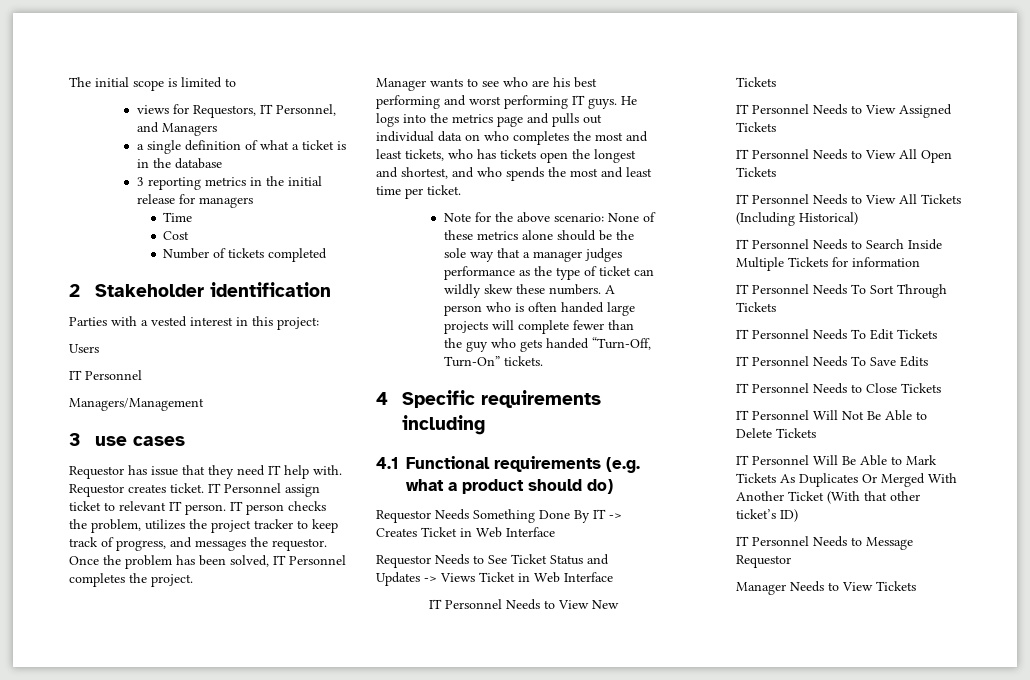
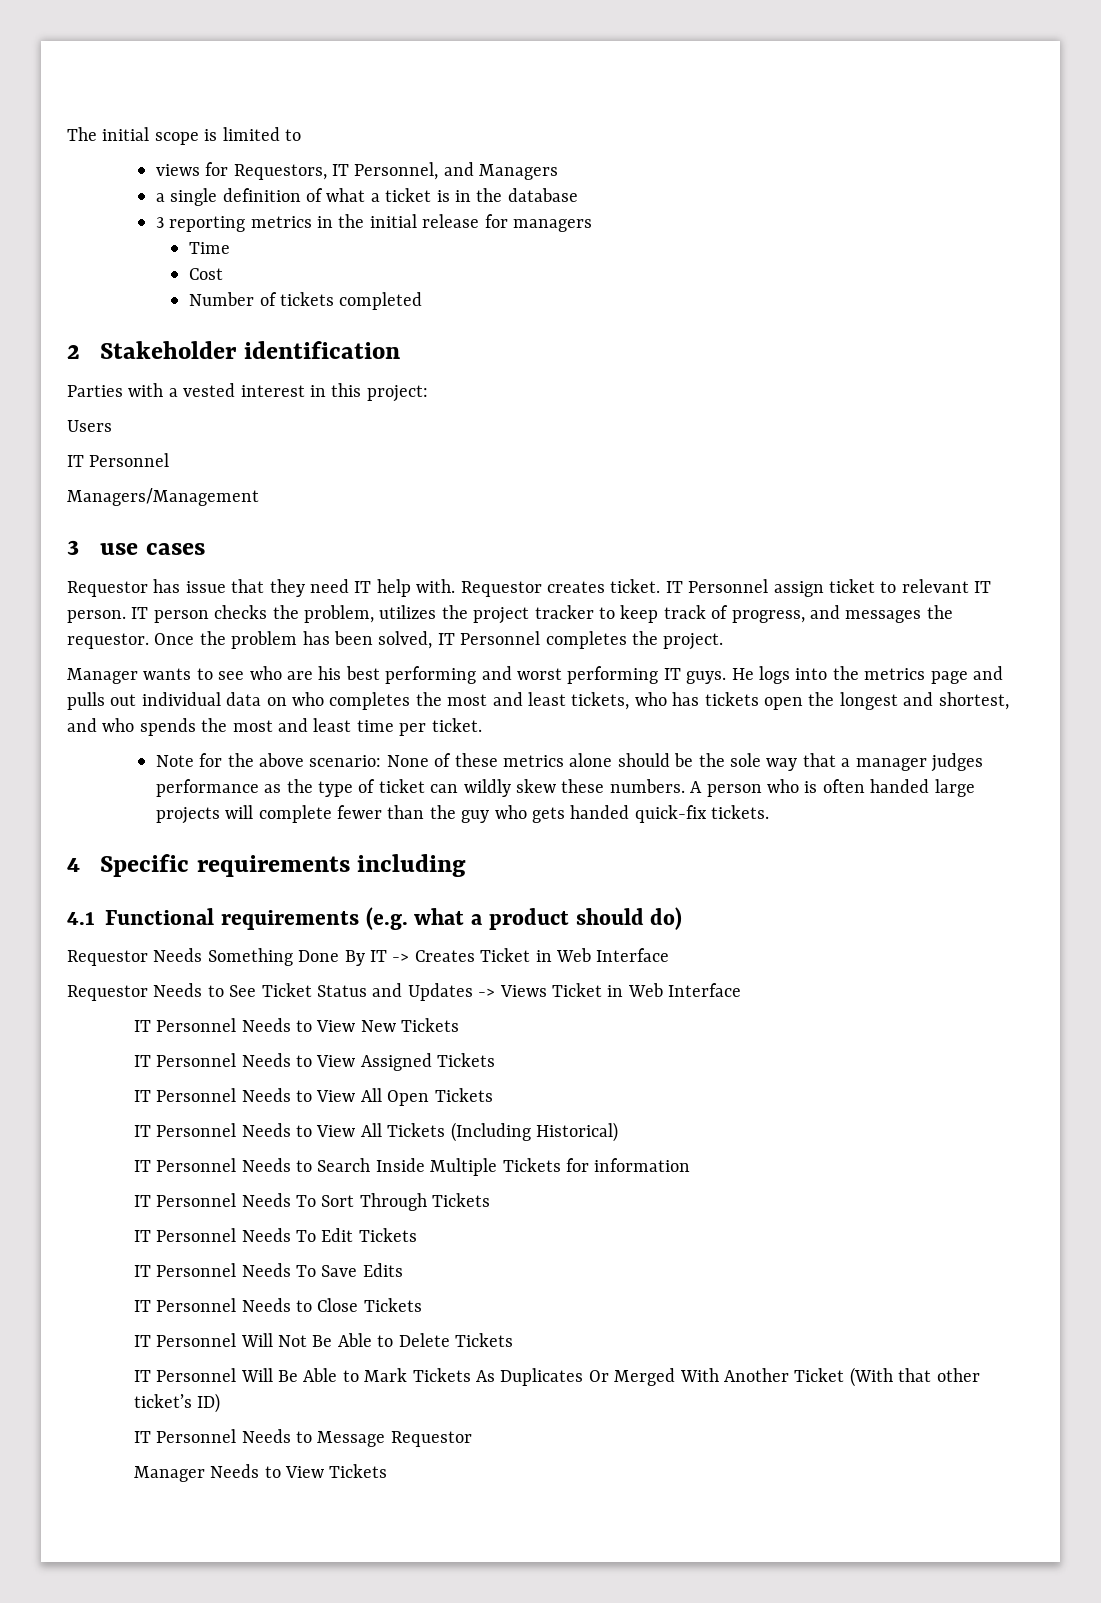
- A person who is often handed large projects will complete fewer than the guy who gets handed “Turn-Off, Turn-On” tickets.
+ A person who is often handed large projects will complete fewer than the guy who gets handed quick-fix tickets.

